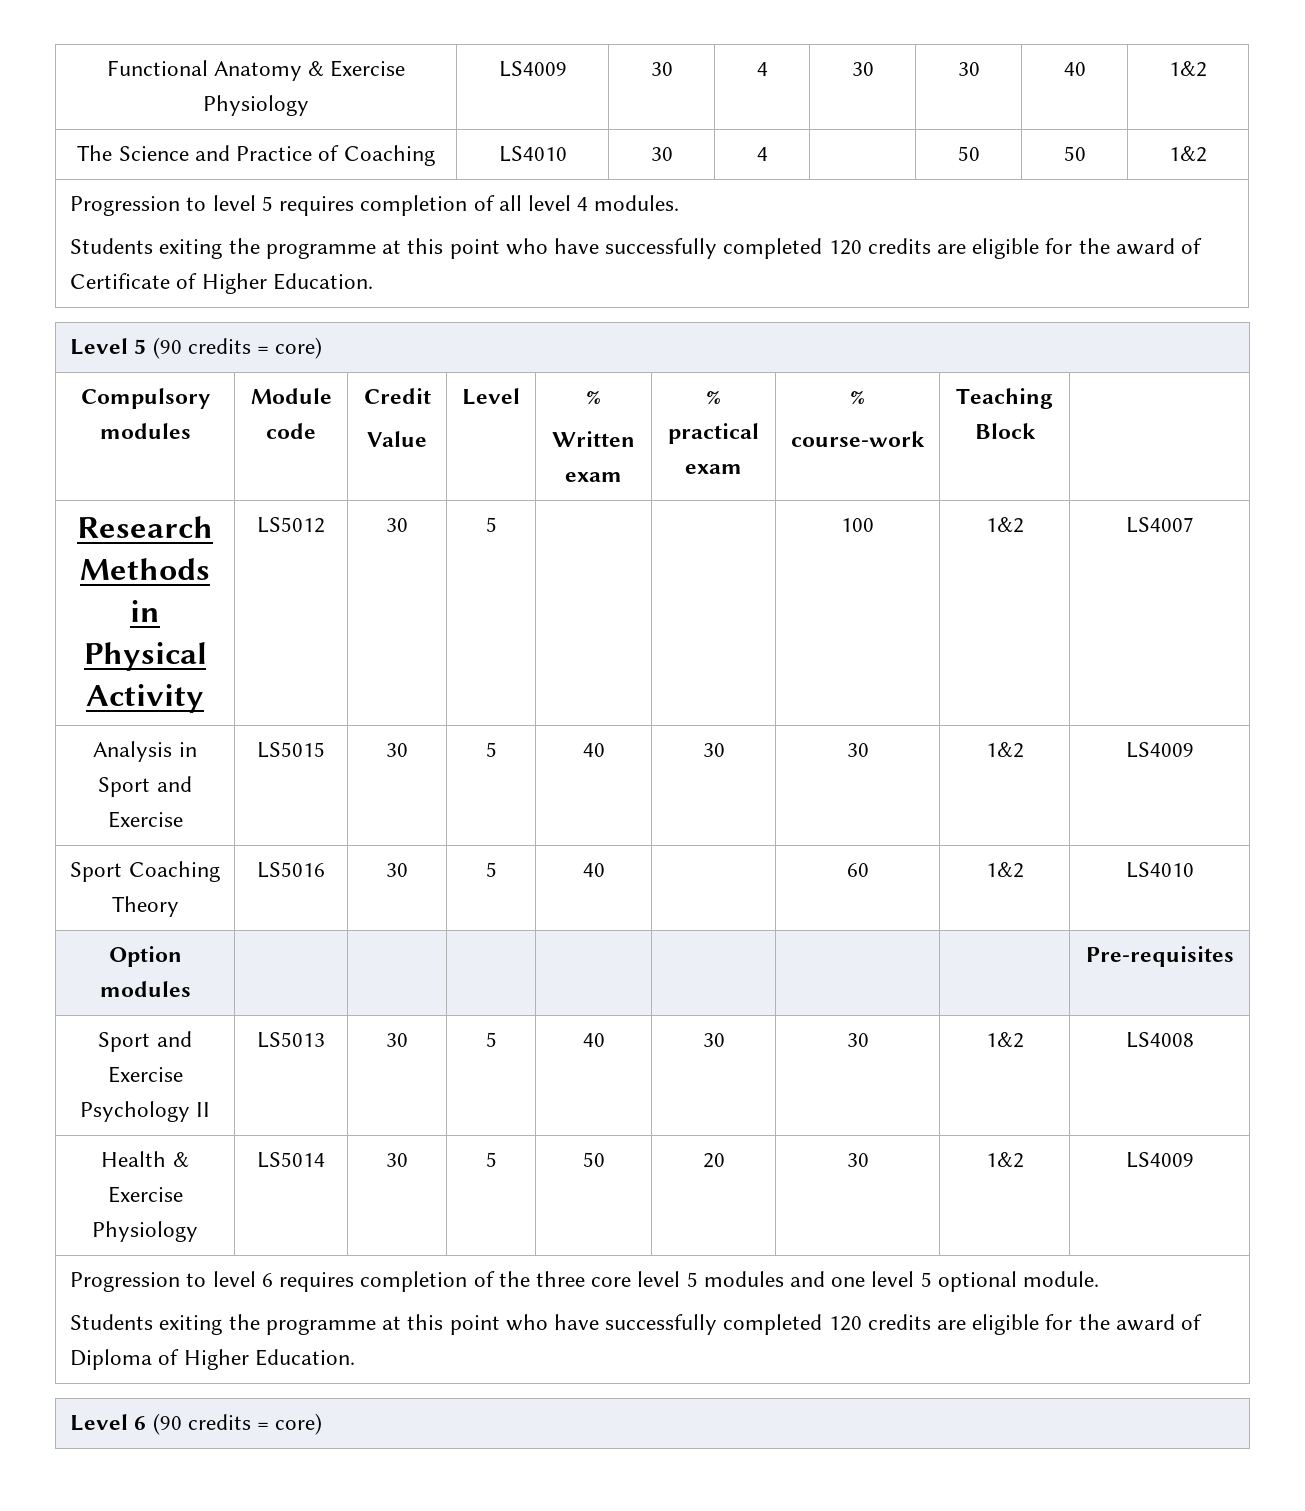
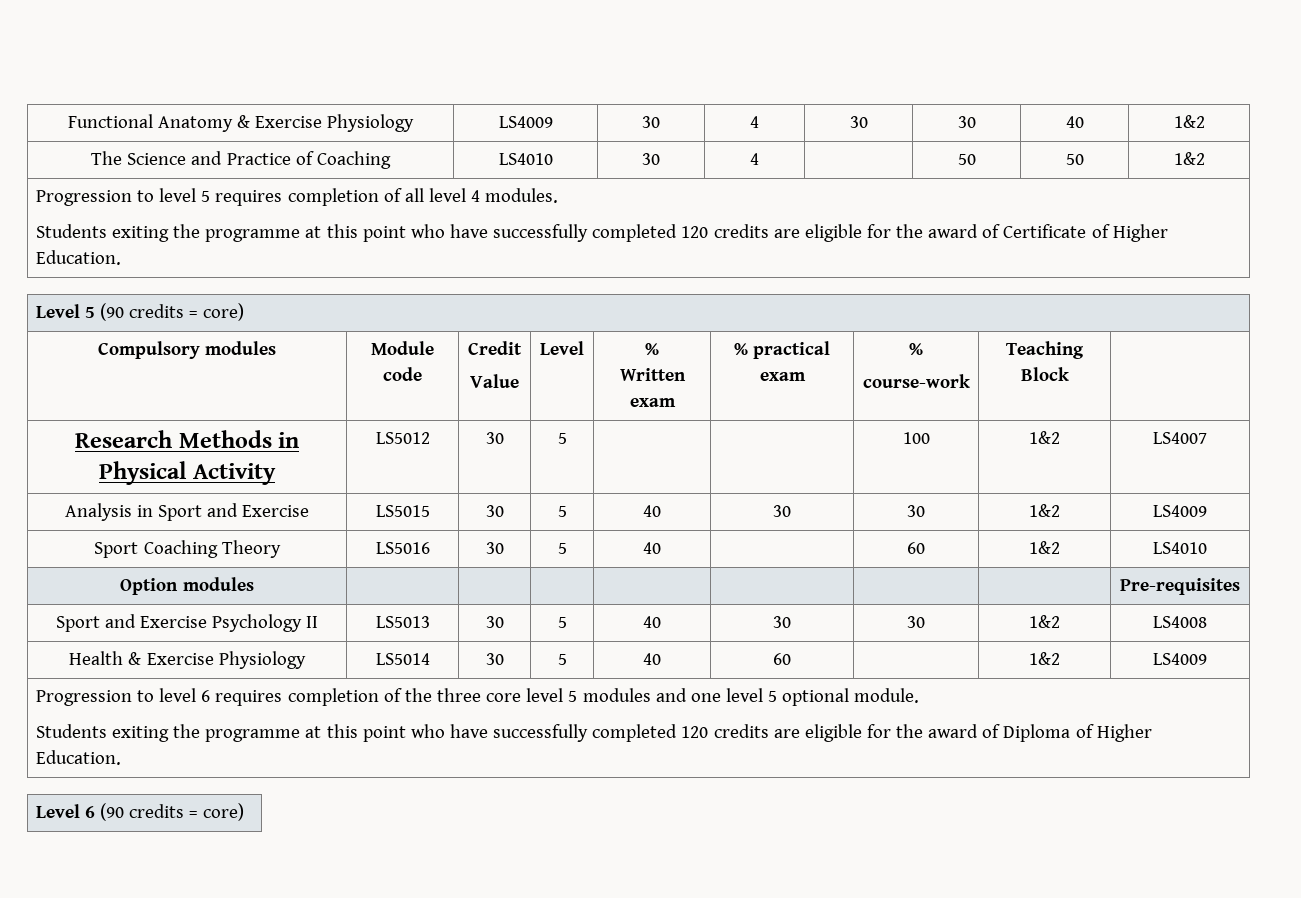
- Health & Exercise Physiology | LS5014 | 30 | 5 | 50 | 20 | 30 | 1&2 | LS4009
+ Health & Exercise Physiology | LS5014 | 30 | 5 | 40 | 60 | | 1&2 | LS4009

